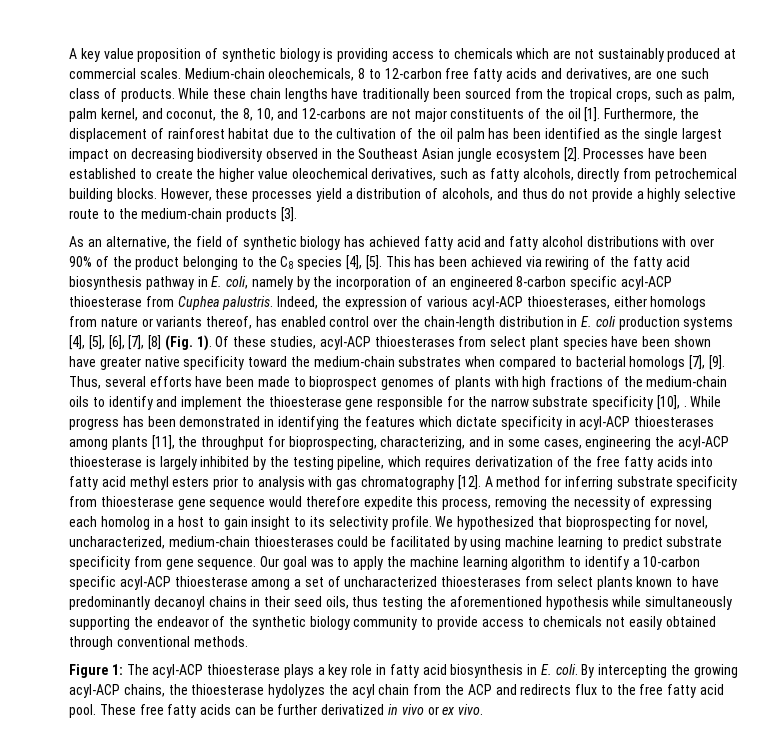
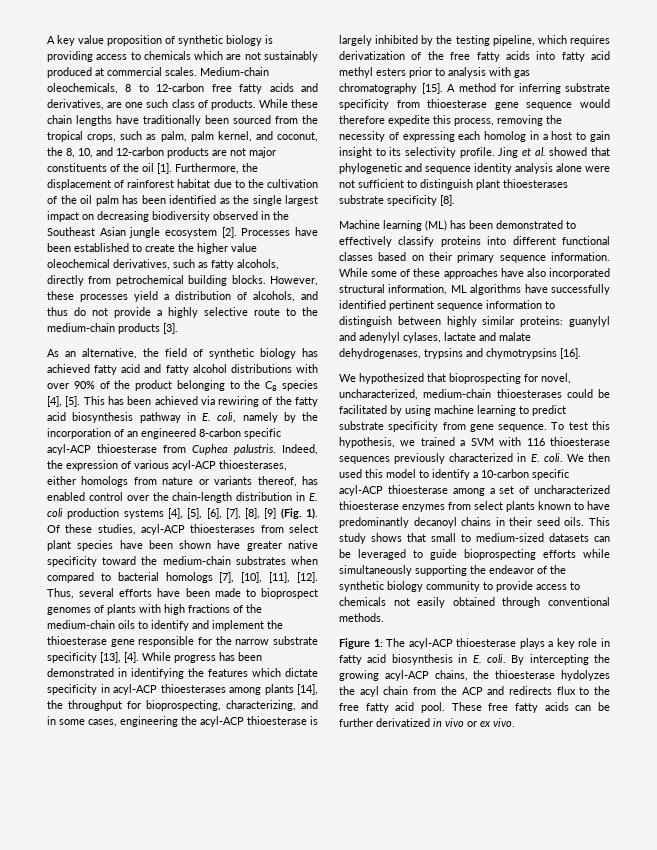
- While these chain lengths have traditionally been sourced from the tropical crops, such as palm, palm kernel, and coconut, the 8, 10, and 12-carbons are not major constituents of the oil [1].
+ While these chain lengths have traditionally been sourced from the tropical crops, such as palm, palm kernel, and coconut, the 8, 10, and 12-carbon products are not major constituents of the oil [1].
- Indeed, the expression of various acyl-ACP thioesterases, either homologs from nature or variants thereof, has enabled control over the chain-length distribution in E. coli production systems [4], [5], [6], [7], [8] (Fig. 1).
+ Indeed, the expression of various acyl-ACP thioesterases, either homologs from nature or variants thereof, has enabled control over the chain-length distribution in E. coli production systems [4], [5], [6], [7], [8], [9] (Fig. 1).
- Of these studies, acyl-ACP thioesterases from select plant species have been shown have greater native specificity toward the medium-chain substrates when compared to bacterial homologs [7], [9].
+ Of these studies, acyl-ACP thioesterases from select plant species have been shown have greater native specificity toward the medium-chain substrates when compared to bacterial homologs [7], [10], [11], [12].
- Thus, several efforts have been made to bioprospect genomes of plants with high fractions of the medium-chain oils to identify and implement the thioesterase gene responsible for the narrow substrate specificity [10], .
+ Thus, several efforts have been made to bioprospect genomes of plants with high fractions of the medium-chain oils to identify and implement the thioesterase gene responsible for the narrow substrate specificity [13], [4].
- While progress has been demonstrated in identifying the features which dictate specificity in acyl-ACP thioesterases among plants [11], the throughput for bioprospecting, characterizing, and in some cases, engineering the acyl-ACP thioesterase is largely inhibited by the testing pipeline, which requires derivatization of the free fatty acids into fatty acid methyl esters prior to analysis with gas chromatography [12].
+ While progress has been demonstrated in identifying the features which dictate specificity in acyl-ACP thioesterases among plants [14], the throughput for bioprospecting, characterizing, and in some cases, engineering the acyl-ACP thioesterase is largely inhibited by the testing pipeline, which requires derivatization of the free fatty acids into fatty acid methyl esters prior to analysis with gas chromatography [15].
- A method for inferring substrate specificity from thioesterase gene sequence would therefore expedite this process, removing the necessity of expressing each homolog in a host to gain insight to its selectivity profile. We hypothesized that bioprospecting for novel, uncharacterized, medium-chain thioesterases could be facilitated by using machine learning to predict substrate specificity from gene sequence.
+ A method for inferring substrate specificity from thioesterase gene sequence would therefore expedite this process, removing the necessity of expressing each homolog in a host to gain insight to its selectivity profile. Jing et al. showed that phylogenetic and sequence identity analysis alone were not sufficient to distinguish plant thioesterases substrate specificity [8].
+ Machine learning (ML) has been demonstrated to effectively classify proteins into different functional classes based on their primary sequence information. While some of these approaches have also incorporated structural information, ML algorithms have successfully identified pertinent sequence information to distinguish between highly similar proteins: guanylyl and adenylyl cylases, lactate and malate dehydrogenases, trypsins and chymotrypsins [16].
+ We hypothesized that bioprospecting for novel, uncharacterized, medium-chain thioesterases could be facilitated by using machine learning to predict substrate specificity from gene sequence.
- Our goal was to apply the machine learning algorithm to identify a 10-carbon specific acyl-ACP thioesterase among a set of uncharacterized thioesterases from select plants known to have predominantly decanoyl chains in their seed oils, thus testing the aforementioned hypothesis while simultaneously supporting the endeavor of the synthetic biology community to provide access to chemicals not easily obtained through conventional methods.
+ To test this hypothesis, we trained a SVM with 116 thioesterase sequences previously characterized in E. coli. We then used this model to identify a 10-carbon specific acyl-ACP thioesterase among a set of uncharacterized thioesterase enzymes from select plants known to have predominantly decanoyl chains in their seed oils. This study shows that small to medium-sized datasets can be leveraged to guide bioprospecting efforts while simultaneously supporting the endeavor of the synthetic biology community to provide access to chemicals not easily obtained through conventional methods.

